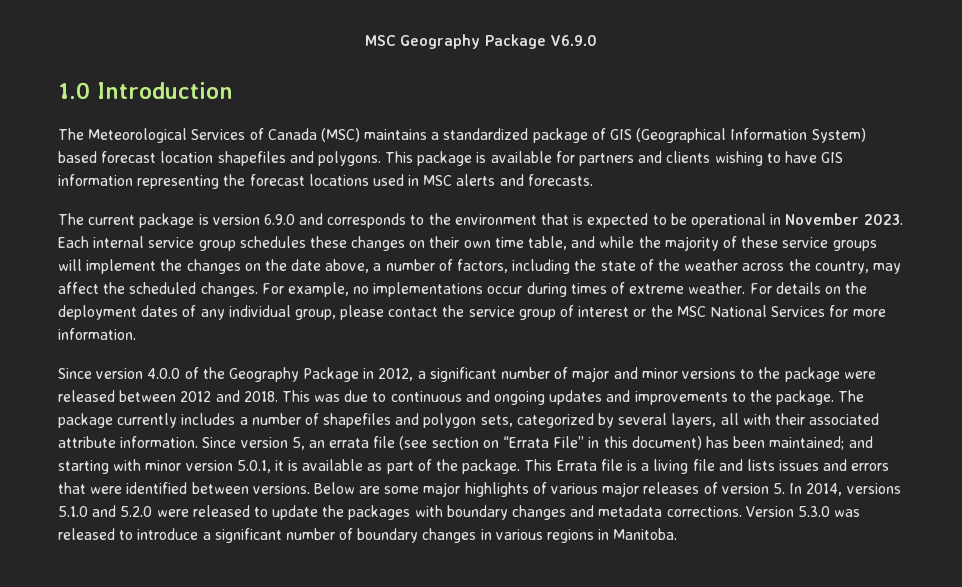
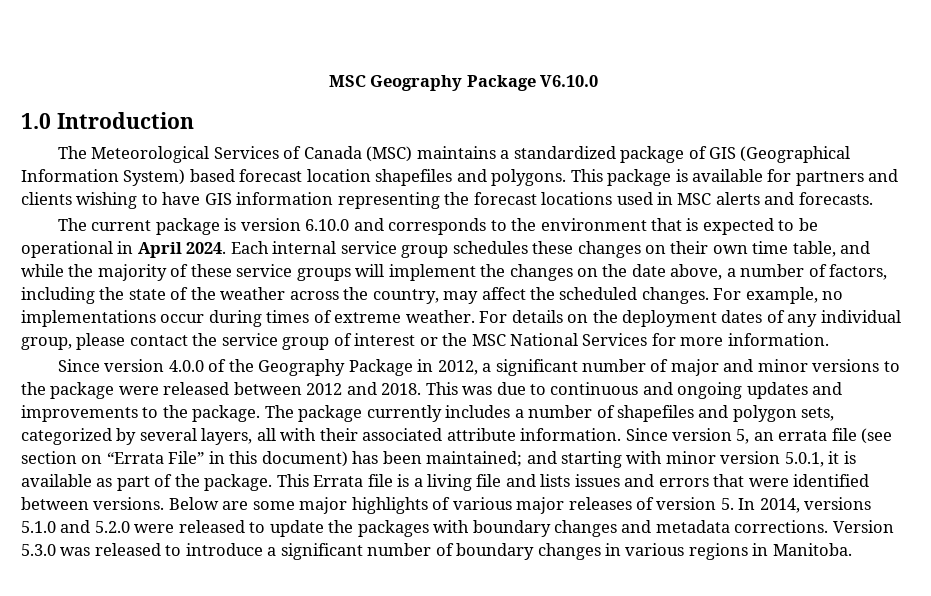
- MSC Geography Package V6.9.0
+ MSC Geography Package V6.10.0
- The current package is version 6.9.0 and corresponds to the environment that is expected to be operational in November 2023.
+ The current package is version 6.10.0 and corresponds to the environment that is expected to be operational in April 2024.

